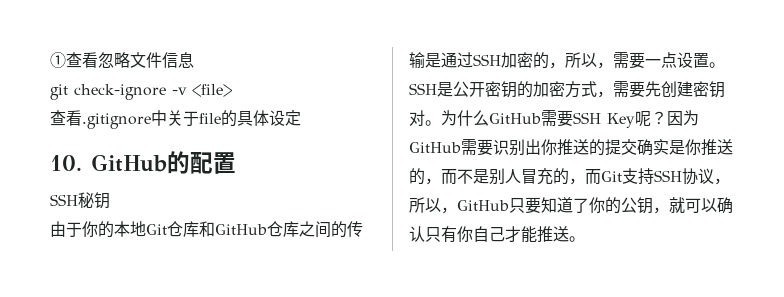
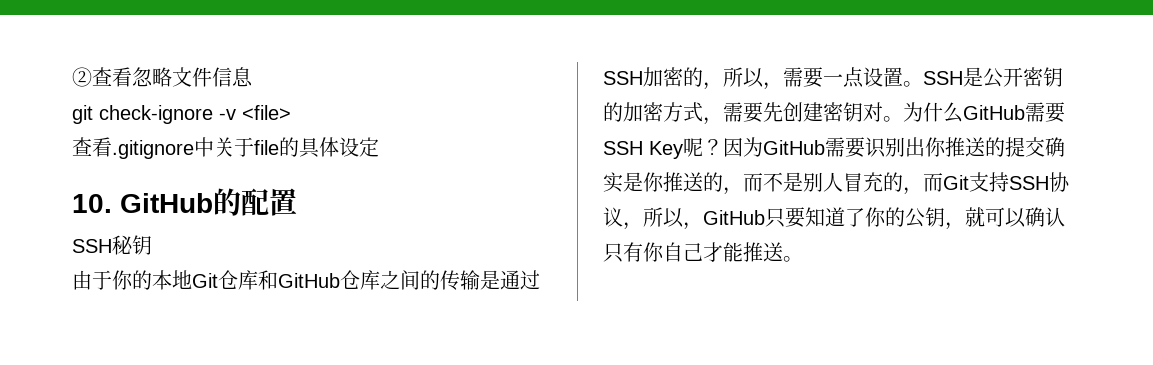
- ①查看忽略文件信息
+ ②查看忽略文件信息

